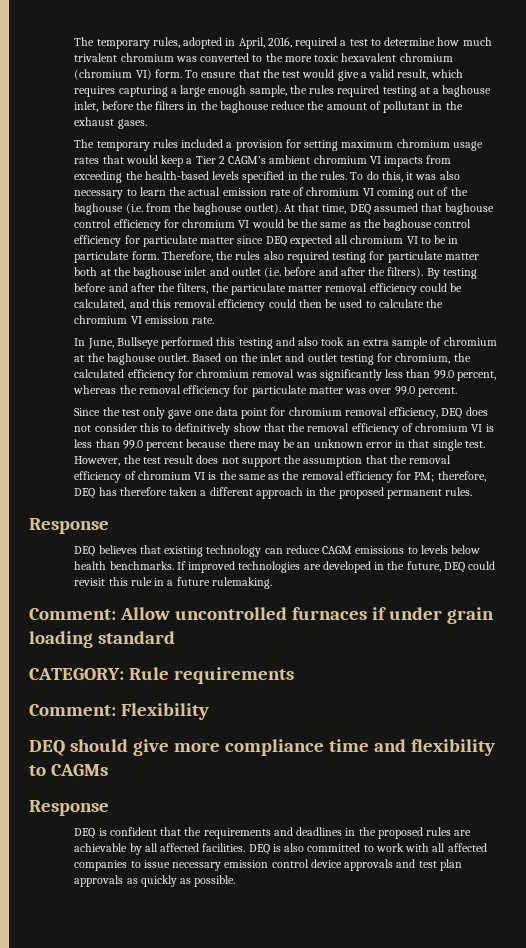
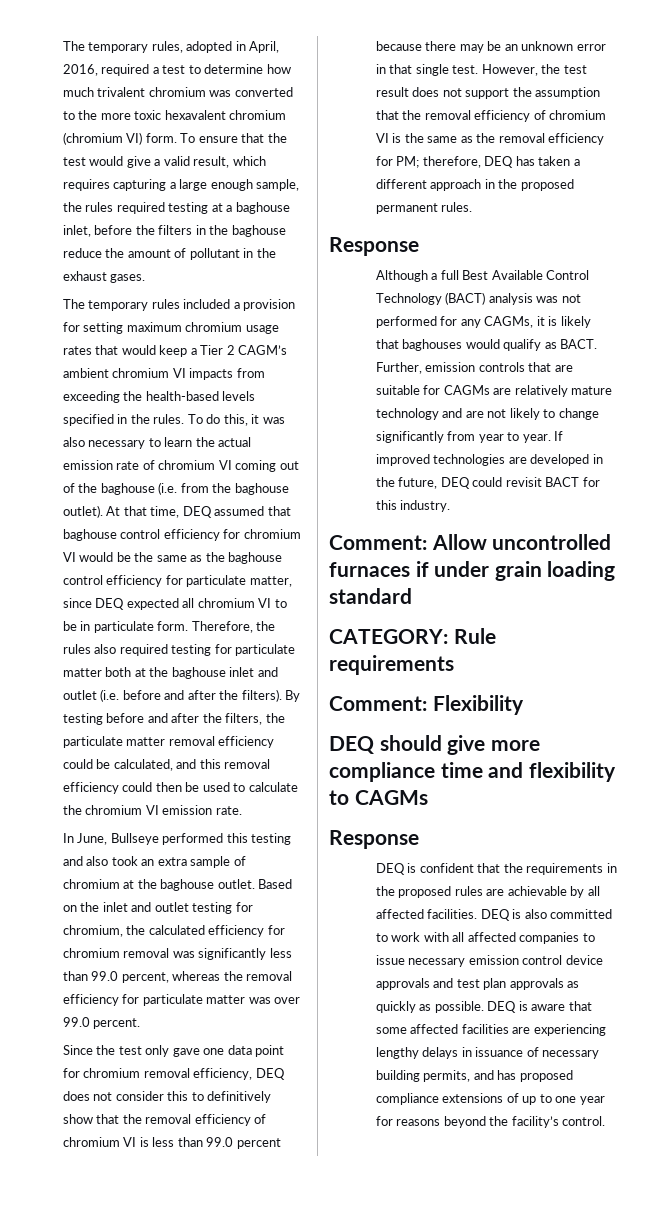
- At that time, DEQ assumed that baghouse control efficiency for chromium VI would be the same as the baghouse control efficiency for particulate matter since DEQ expected all chromium VI to be in particulate form.
+ At that time, DEQ assumed that baghouse control efficiency for chromium VI would be the same as the baghouse control efficiency for particulate matter, since DEQ expected all chromium VI to be in particulate form.
- However, the test result does not support the assumption that the removal efficiency of chromium VI is the same as the removal efficiency for PM; therefore, DEQ has therefore taken a different approach in the proposed permanent rules.
+ However, the test result does not support the assumption that the removal efficiency of chromium VI is the same as the removal efficiency for PM; therefore, DEQ has taken a different approach in the proposed permanent rules.
- DEQ believes that existing technology can reduce CAGM emissions to levels below health benchmarks.
+ Although a full Best Available Control Technology (BACT) analysis was not performed for any CAGMs, it is likely that baghouses would qualify as BACT. Further, emission controls that are suitable for CAGMs are relatively mature technology and are not likely to change significantly from year to year.
- If improved technologies are developed in the future, DEQ could revisit this rule in a future rulemaking.
+ If improved technologies are developed in the future, DEQ could revisit BACT for this industry.
- DEQ is confident that the requirements and deadlines in the proposed rules are achievable by all affected facilities.
+ DEQ is confident that the requirements in the proposed rules are achievable by all affected facilities.
+ DEQ is aware that some affected facilities are experiencing lengthy delays in issuance of necessary building permits, and has proposed compliance extensions of up to one year for reasons beyond the facility’s control.

